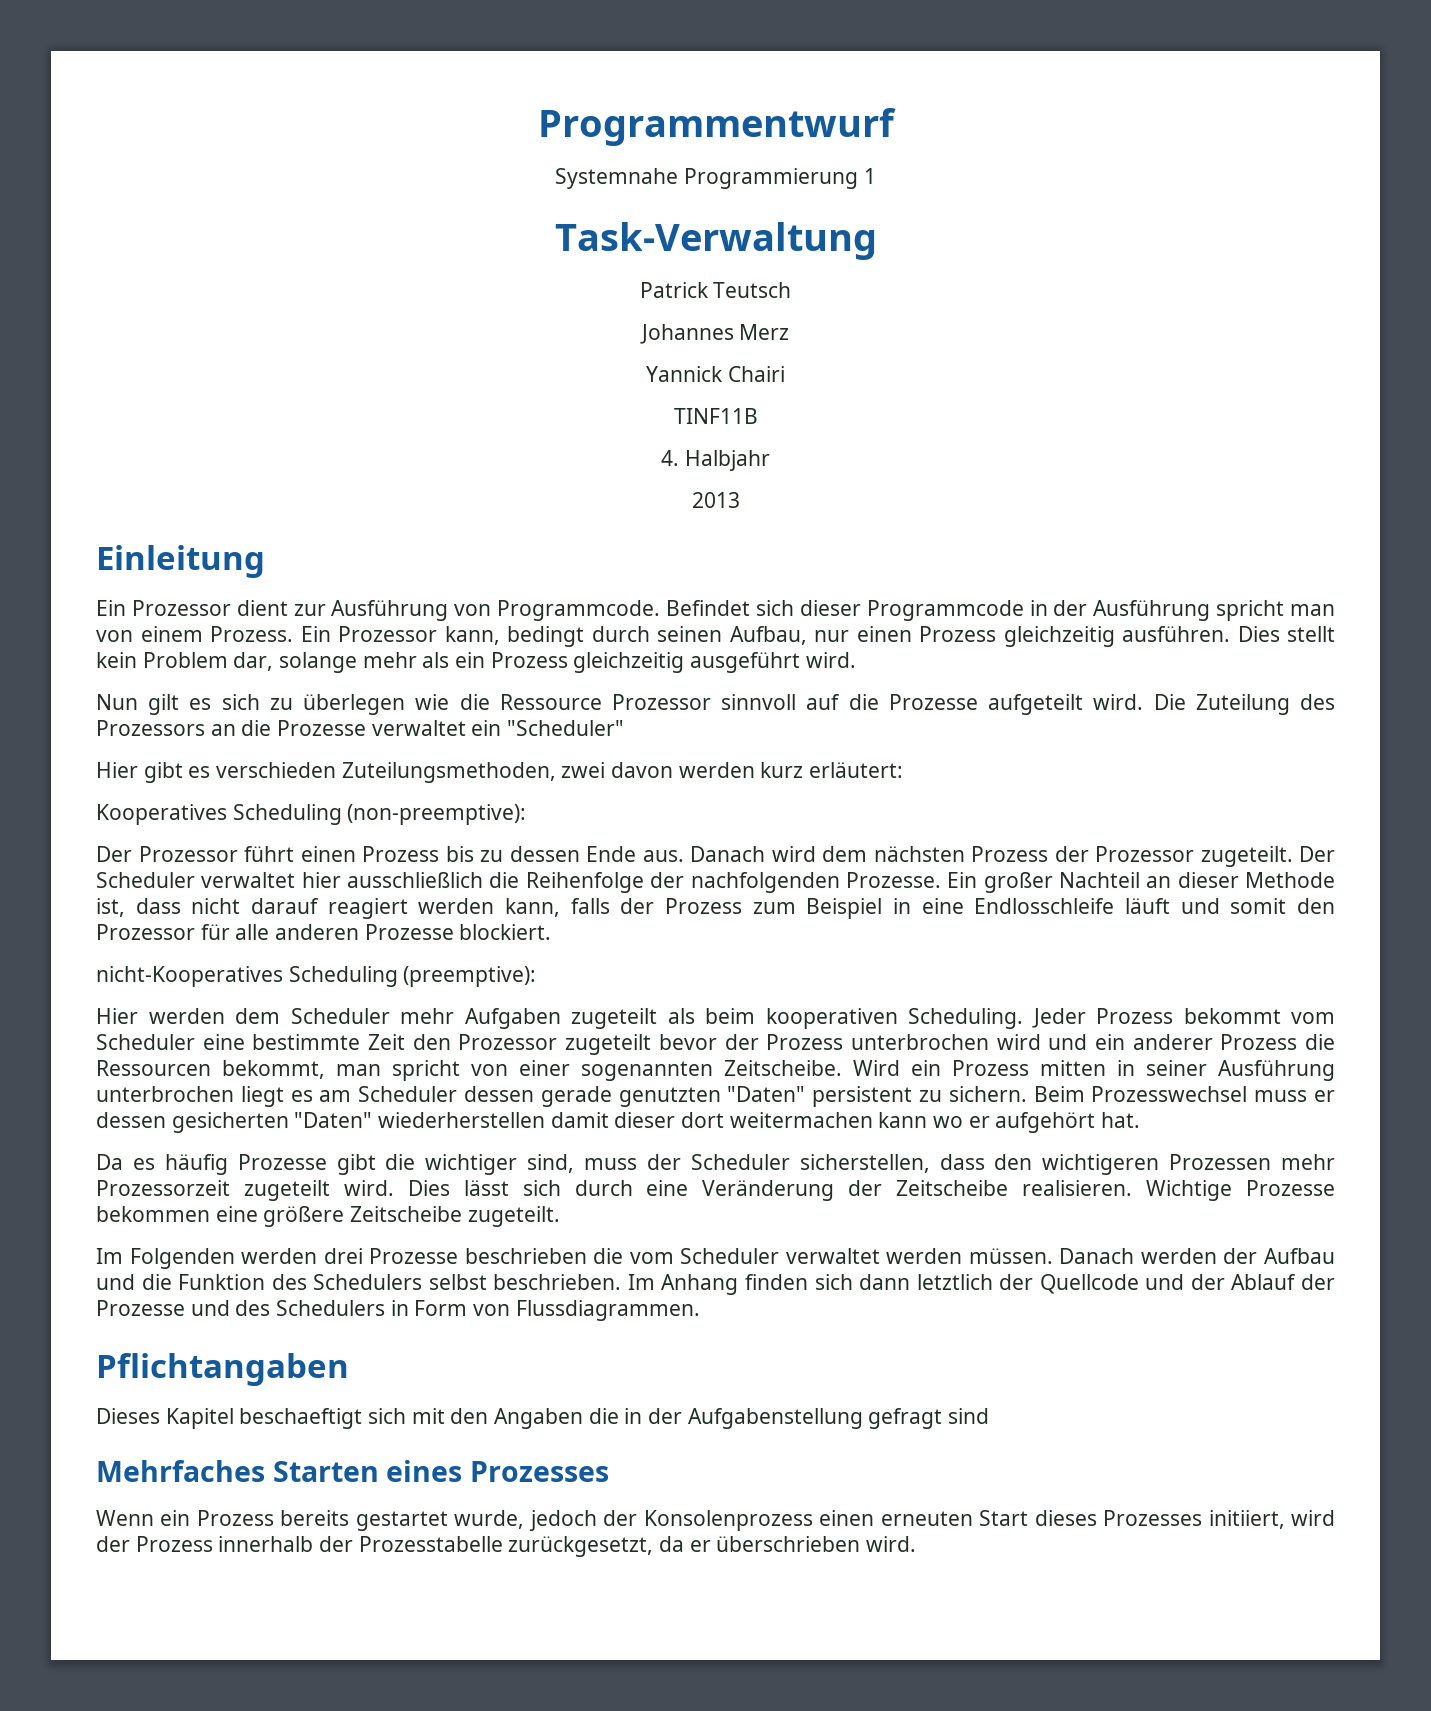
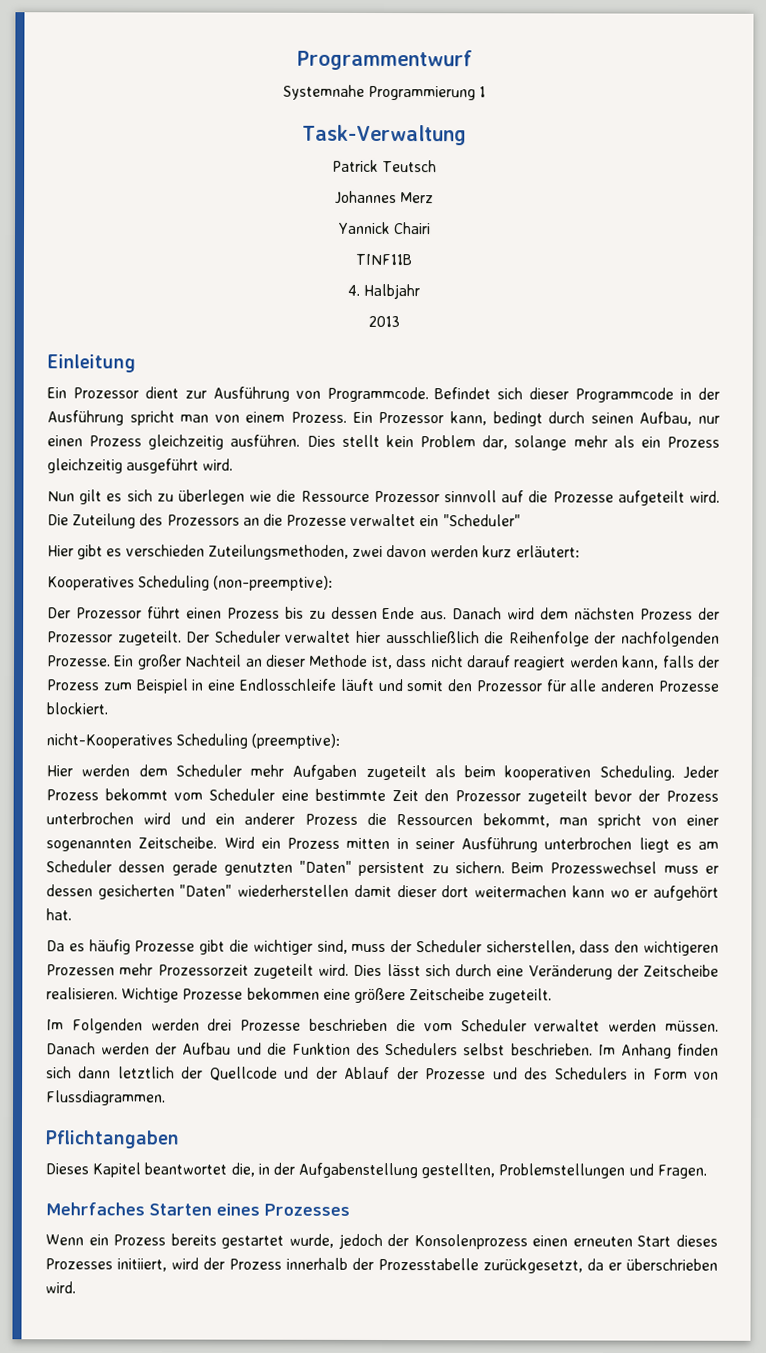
- Dieses Kapitel beschaeftigt sich mit den Angaben die in der Aufgabenstellung gefragt sind
+ Dieses Kapitel beantwortet die, in der Aufgabenstellung gestellten, Problemstellungen und Fragen.

